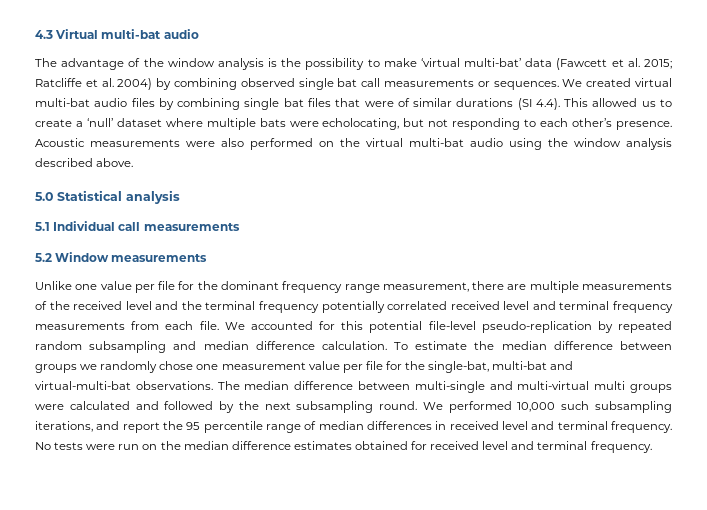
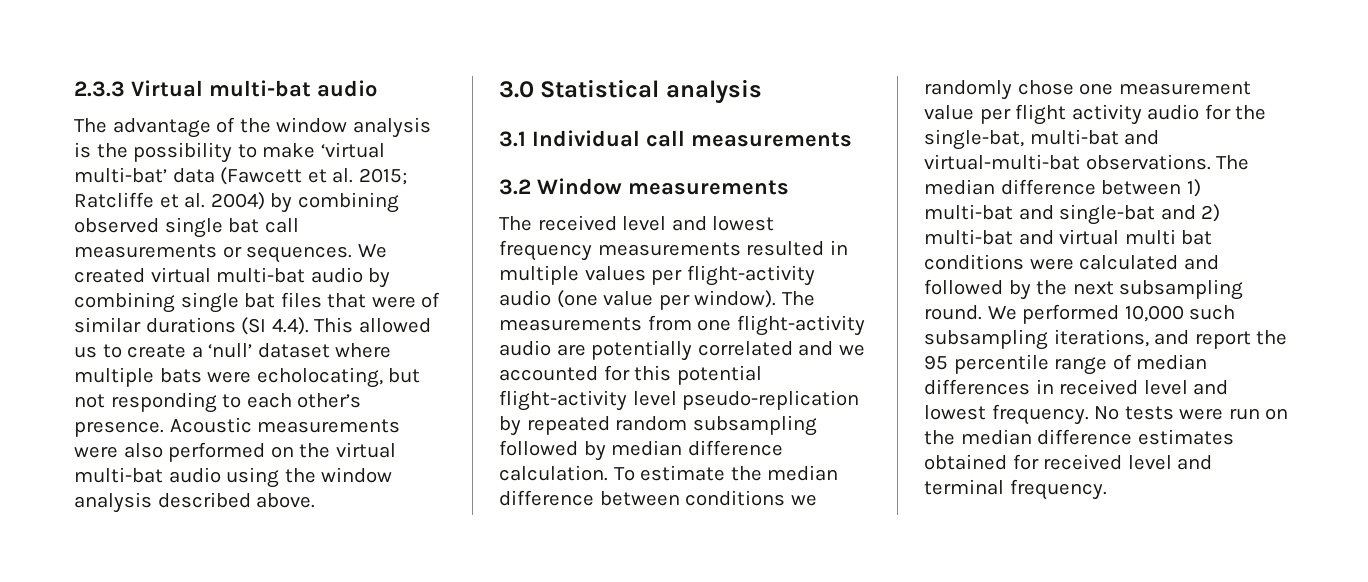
- 4.3 Virtual multi-bat audio
+ 2.3.3 Virtual multi-bat audio
- We created virtual multi-bat audio files by combining single bat files that were of similar durations (SI 4.4). This allowed us to create a ‘null’ dataset where multiple bats were echolocating, but not responding to each other’s presence.
+ We created virtual multi-bat audio by combining single bat files that were of similar durations (SI 4.4). This allowed us to create a ‘null’ dataset where multiple bats were echolocating, but not responding to each other’s presence.
- 5.0 Statistical analysis
+ 3.0 Statistical analysis
- 5.1 Individual call measurements
+ 3.1 Individual call measurements
- 5.2 Window measurements
+ 3.2 Window measurements
- Unlike one value per file for the dominant frequency range measurement, there are multiple measurements of the received level and the terminal frequency potentially correlated received level and terminal frequency measurements from each file. We accounted for this potential file-level pseudo-replication by repeated random subsampling and median difference calculation.
+ The received level and lowest frequency measurements resulted in multiple values per flight-activity audio (one value per window). The measurements from one flight-activity audio are potentially correlated and we accounted for this potential flight-activity level pseudo-replication by repeated random subsampling followed by median difference calculation.
- To estimate the median difference between groups we randomly chose one measurement value per file for the single-bat, multi-bat and virtual-multi-bat observations.
+ To estimate the median difference between conditions we randomly chose one measurement value per flight activity audio for the single-bat, multi-bat and virtual-multi-bat observations.
- The median difference between multi-single and multi-virtual multi groups were calculated and followed by the next subsampling round.
+ The median difference between 1) multi-bat and single-bat and 2) multi-bat and virtual multi bat conditions were calculated and followed by the next subsampling round.
- We performed 10,000 such subsampling iterations, and report the 95 percentile range of median differences in received level and terminal frequency.
+ We performed 10,000 such subsampling iterations, and report the 95 percentile range of median differences in received level and lowest frequency.

